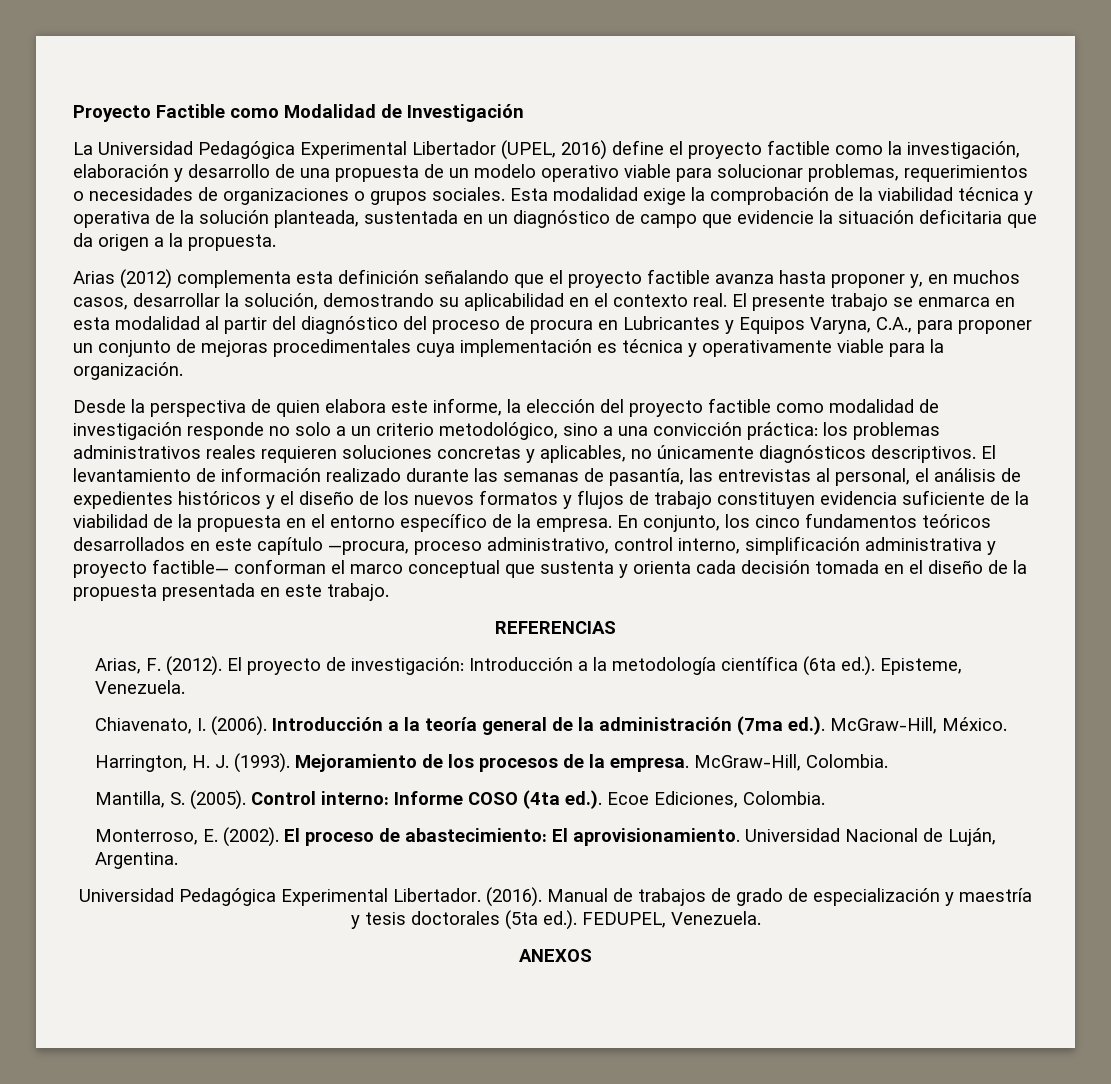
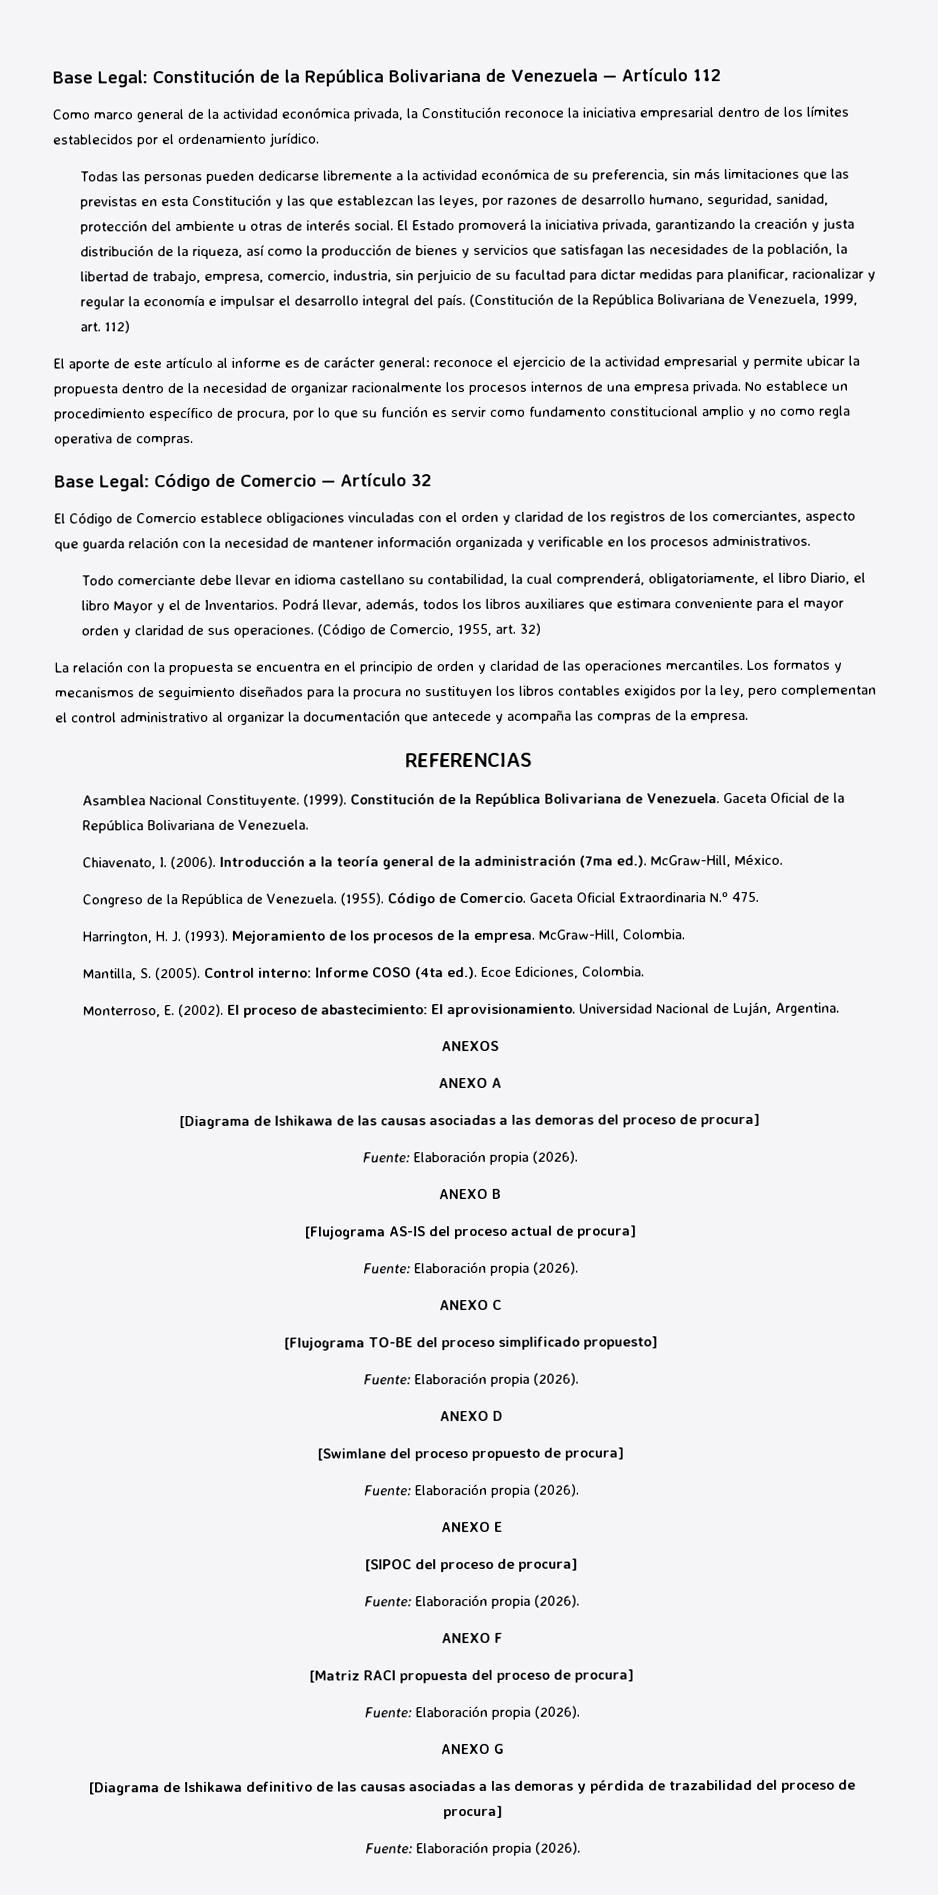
- Proyecto Factible como Modalidad de Investigación
- La Universidad Pedagógica Experimental Libertador (UPEL, 2016) define el proyecto factible como la investigación, elaboración y desarrollo de una propuesta de un modelo operativo viable para solucionar problemas, requerimientos o necesidades de organizaciones o grupos sociales. Esta modalidad exige la comprobación de la viabilidad técnica y operativa de la solución planteada, sustentada en un diagnóstico de campo que evidencie la situación deficitaria que da origen a la propuesta.
- Arias (2012) complementa esta definición señalando que el proyecto factible avanza hasta proponer y, en muchos casos, desarrollar la solución, demostrando su aplicabilidad en el contexto real. El presente trabajo se enmarca en esta modalidad al partir del diagnóstico del proceso de procura en Lubricantes y Equipos Varyna, C.A., para proponer un conjunto de mejoras procedimentales cuya implementación es técnica y operativamente viable para la organización.
- Desde la perspectiva de quien elabora este informe, la elección del proyecto factible como modalidad de investigación responde no solo a un criterio metodológico, sino a una convicción práctica: los problemas administrativos reales requieren soluciones concretas y aplicables, no únicamente diagnósticos descriptivos. El levantamiento de información realizado durante las semanas de pasantía, las entrevistas al personal, el análisis de expedientes históricos y el diseño de los nuevos formatos y flujos de trabajo constituyen evidencia suficiente de la viabilidad de la propuesta en el entorno específico de la empresa. En conjunto, los cinco fundamentos teóricos desarrollados en este capítulo —procura, proceso administrativo, control interno, simplificación administrativa y proyecto factible— conforman el marco conceptual que sustenta y orienta cada decisión tomada en el diseño de la propuesta presentada en este trabajo.
+ Base Legal: Constitución de la República Bolivariana de Venezuela — Artículo 112
+ Como marco general de la actividad económica privada, la Constitución reconoce la iniciativa empresarial dentro de los límites establecidos por el ordenamiento jurídico.
+ Todas las personas pueden dedicarse libremente a la actividad económica de su preferencia, sin más limitaciones que las previstas en esta Constitución y las que establezcan las leyes, por razones de desarrollo humano, seguridad, sanidad, protección del ambiente u otras de interés social. El Estado promoverá la iniciativa privada, garantizando la creación y justa distribución de la riqueza, así como la producción de bienes y servicios que satisfagan las necesidades de la población, la libertad de trabajo, empresa, comercio, industria, sin perjuicio de su facultad para dictar medidas para planificar, racionalizar y regular la economía e impulsar el desarrollo integral del país. (Constitución de la República Bolivariana de Venezuela, 1999, art. 112)
+ El aporte de este artículo al informe es de carácter general: reconoce el ejercicio de la actividad empresarial y permite ubicar la propuesta dentro de la necesidad de organizar racionalmente los procesos internos de una empresa privada. No establece un procedimiento específico de procura, por lo que su función es servir como fundamento constitucional amplio y no como regla operativa de compras.
+ Base Legal: Código de Comercio — Artículo 32
+ El Código de Comercio establece obligaciones vinculadas con el orden y claridad de los registros de los comerciantes, aspecto que guarda relación con la necesidad de mantener información organizada y verificable en los procesos administrativos.
+ Todo comerciante debe llevar en idioma castellano su contabilidad, la cual comprenderá, obligatoriamente, el libro Diario, el libro Mayor y el de Inventarios. Podrá llevar, además, todos los libros auxiliares que estimara conveniente para el mayor orden y claridad de sus operaciones. (Código de Comercio, 1955, art. 32)
+ La relación con la propuesta se encuentra en el principio de orden y claridad de las operaciones mercantiles. Los formatos y mecanismos de seguimiento diseñados para la procura no sustituyen los libros contables exigidos por la ley, pero complementan el control administrativo al organizar la documentación que antecede y acompaña las compras de la empresa.
  REFERENCIAS
- Arias, F. (2012). El proyecto de investigación: Introducción a la metodología científica (6ta ed.). Episteme, Venezuela.
+ Asamblea Nacional Constituyente. (1999). Constitución de la República Bolivariana de Venezuela. Gaceta Oficial de la República Bolivariana de Venezuela.
+ Congreso de la República de Venezuela. (1955). Código de Comercio. Gaceta Oficial Extraordinaria N.º 475.
- Universidad Pedagógica Experimental Libertador. (2016). Manual de trabajos de grado de especialización y maestría y tesis doctorales (5ta ed.). FEDUPEL, Venezuela.
  ANEXOS
+ ANEXO A
+ [Diagrama de Ishikawa de las causas asociadas a las demoras del proceso de procura]
+ Fuente: Elaboración propia (2026).
+ ANEXO B
+ [Flujograma AS-IS del proceso actual de procura]
+ Fuente: Elaboración propia (2026).
+ ANEXO C
+ [Flujograma TO-BE del proceso simplificado propuesto]
+ Fuente: Elaboración propia (2026).
+ ANEXO D
+ [Swimlane del proceso propuesto de procura]
+ Fuente: Elaboración propia (2026).
+ ANEXO E
+ [SIPOC del proceso de procura]
+ Fuente: Elaboración propia (2026).
+ ANEXO F
+ [Matriz RACI propuesta del proceso de procura]
+ Fuente: Elaboración propia (2026).
+ ANEXO G
+ [Diagrama de Ishikawa definitivo de las causas asociadas a las demoras y pérdida de trazabilidad del proceso de procura]
+ Fuente: Elaboración propia (2026).

